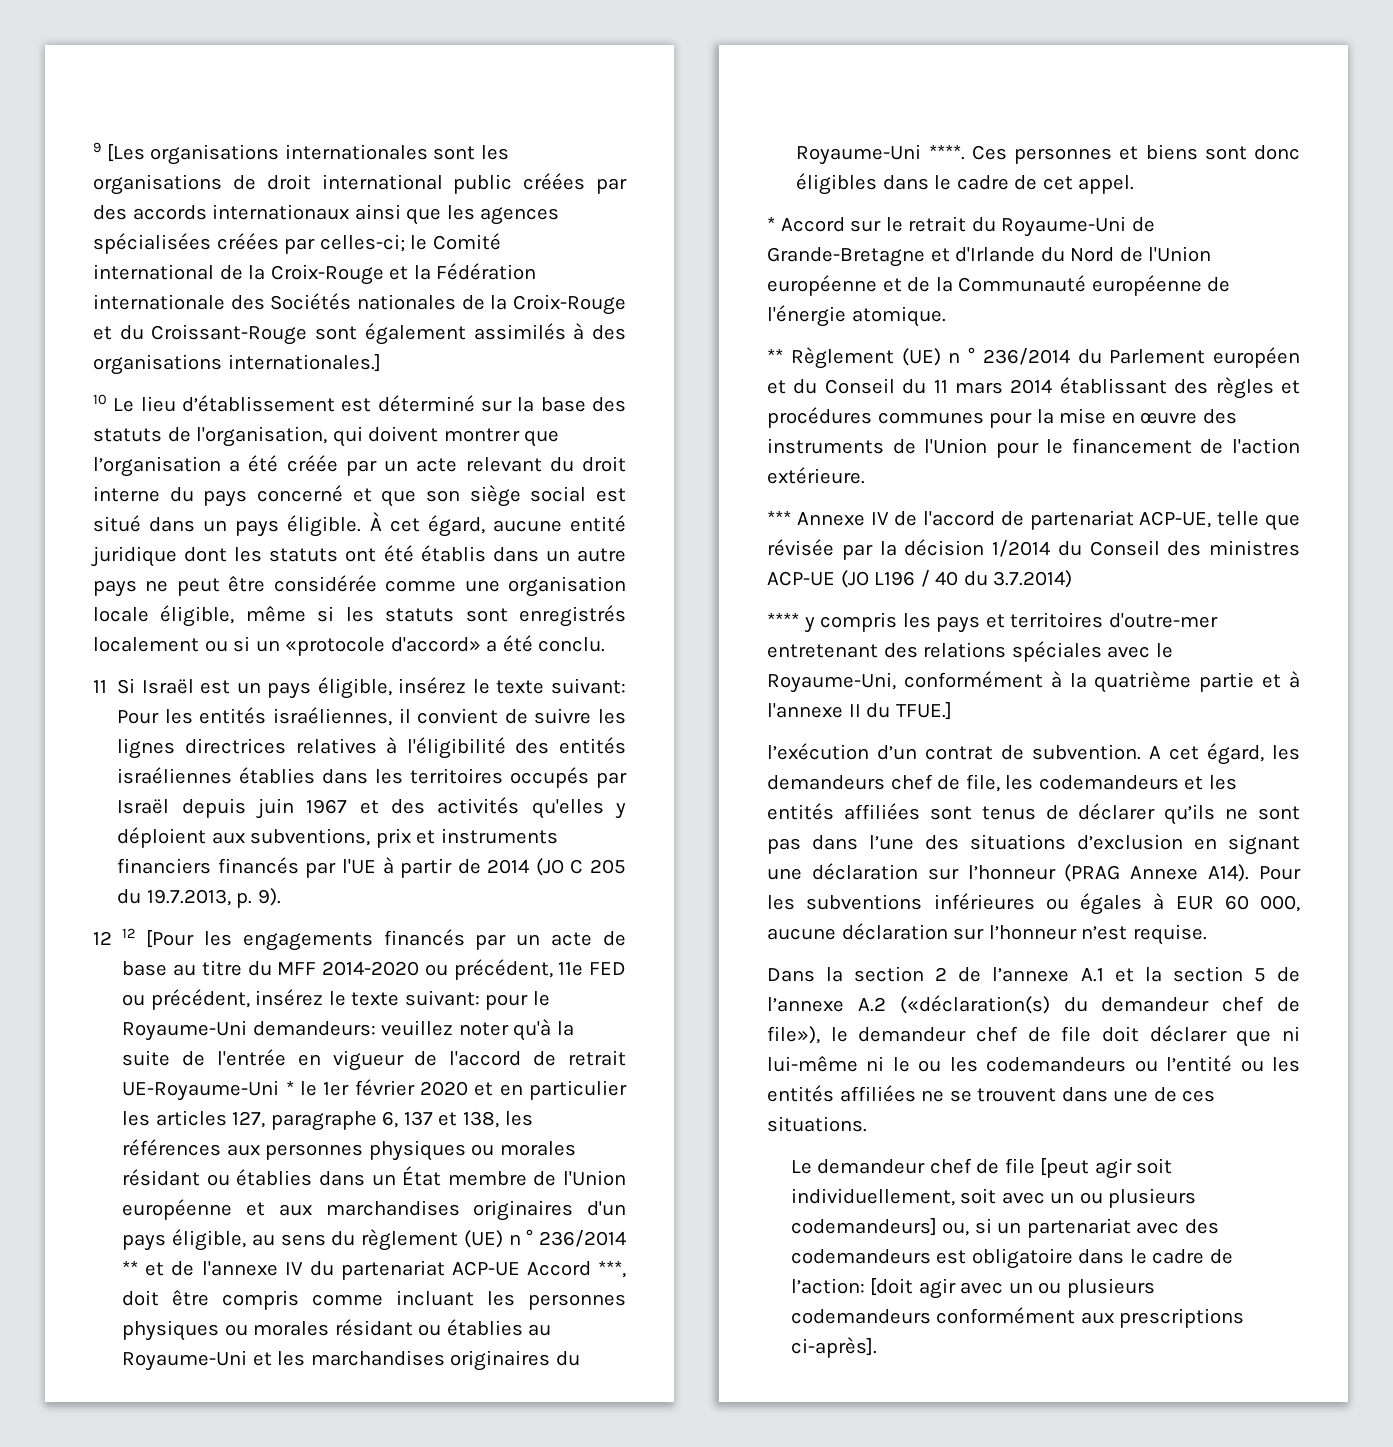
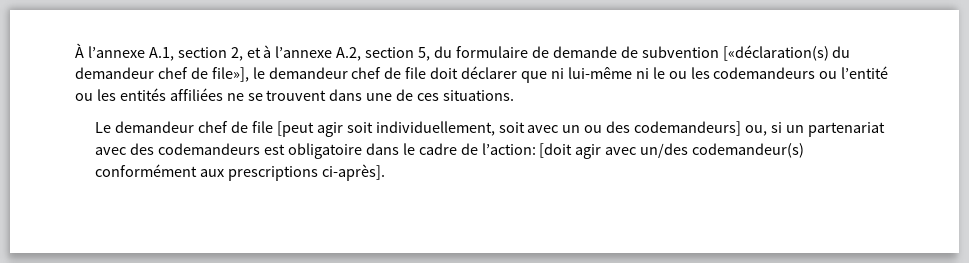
- 9 [Les organisations internationales sont les organisations de droit international public créées par des accords internationaux ainsi que les agences spécialisées créées par celles-ci; le Comité international de la Croix-Rouge et la Fédération internationale des Sociétés nationales de la Croix-Rouge et du Croissant-Rouge sont également assimilés à des organisations internationales.]
- 10 Le lieu d’établissement est déterminé sur la base des statuts de l'organisation, qui doivent montrer que l’organisation a été créée par un acte relevant du droit interne du pays concerné et que son siège social est situé dans un pays éligible. À cet égard, aucune entité juridique dont les statuts ont été établis dans un autre pays ne peut être considérée comme une organisation locale éligible, même si les statuts sont enregistrés localement ou si un «protocole d'accord» a été conclu.
- 11 Si Israël est un pays éligible, insérez le texte suivant: Pour les entités israéliennes, il convient de suivre les lignes directrices relatives à l'éligibilité des entités israéliennes établies dans les territoires occupés par Israël depuis juin 1967 et des activités qu'elles y déploient aux subventions, prix et instruments financiers financés par l'UE à partir de 2014 (JO C 205 du 19.7.2013, p. 9).
- 12 12 [Pour les engagements financés par un acte de base au titre du MFF 2014-2020 ou précédent, 11e FED ou précédent, insérez le texte suivant: pour le Royaume-Uni demandeurs: veuillez noter qu'à la suite de l'entrée en vigueur de l'accord de retrait UE-Royaume-Uni * le 1er février 2020 et en particulier les articles 127, paragraphe 6, 137 et 138, les références aux personnes physiques ou morales résidant ou établies dans un État membre de l'Union européenne et aux marchandises originaires d'un pays éligible, au sens du règlement (UE) n ° 236/2014 ** et de l'annexe IV du partenariat ACP-UE Accord ***, doit être compris comme incluant les personnes physiques ou morales résidant ou établies au Royaume-Uni et les marchandises originaires du Royaume-Uni ****. Ces personnes et biens sont donc éligibles dans le cadre de cet appel.
- * Accord sur le retrait du Royaume-Uni de Grande-Bretagne et d'Irlande du Nord de l'Union européenne et de la Communauté européenne de l'énergie atomique.
- ** Règlement (UE) n ° 236/2014 du Parlement européen et du Conseil du 11 mars 2014 établissant des règles et procédures communes pour la mise en œuvre des instruments de l'Union pour le financement de l'action extérieure.
- *** Annexe IV de l'accord de partenariat ACP-UE, telle que révisée par la décision 1/2014 du Conseil des ministres ACP-UE (JO L196 / 40 du 3.7.2014)
- **** y compris les pays et territoires d'outre-mer entretenant des relations spéciales avec le Royaume-Uni, conformément à la quatrième partie et à l'annexe II du TFUE.]
- l’exécution d’un contrat de subvention. A cet égard, les demandeurs chef de file, les codemandeurs et les entités affiliées sont tenus de déclarer qu’ils ne sont pas dans l’une des situations d’exclusion en signant une déclaration sur l’honneur (PRAG Annexe A14). Pour les subventions inférieures ou égales à EUR 60 000, aucune déclaration sur l’honneur n’est requise.
- Dans la section 2 de l’annexe A.1 et la section 5 de l’annexe A.2 («déclaration(s) du demandeur chef de file»), le demandeur chef de file doit déclarer que ni lui-même ni le ou les codemandeurs ou l’entité ou les entités affiliées ne se trouvent dans une de ces situations.
+ À l’annexe A.1, section 2, et à l’annexe A.2, section 5, du formulaire de demande de subvention [«déclaration(s) du demandeur chef de file»], le demandeur chef de file doit déclarer que ni lui-même ni le ou les codemandeurs ou l’entité ou les entités affiliées ne se trouvent dans une de ces situations.
- Le demandeur chef de file [peut agir soit individuellement, soit avec un ou plusieurs codemandeurs] ou, si un partenariat avec des codemandeurs est obligatoire dans le cadre de l’action: [doit agir avec un ou plusieurs codemandeurs conformément aux prescriptions ci-après].
+ Le demandeur chef de file [peut agir soit individuellement, soit avec un ou des codemandeurs] ou, si un partenariat avec des codemandeurs est obligatoire dans le cadre de l’action: [doit agir avec un/des codemandeur(s) conformément aux prescriptions ci-après].

